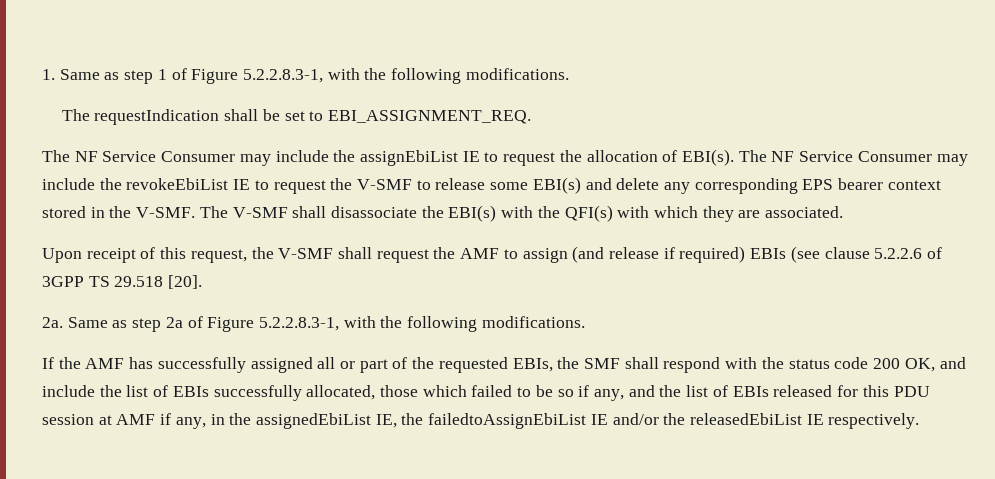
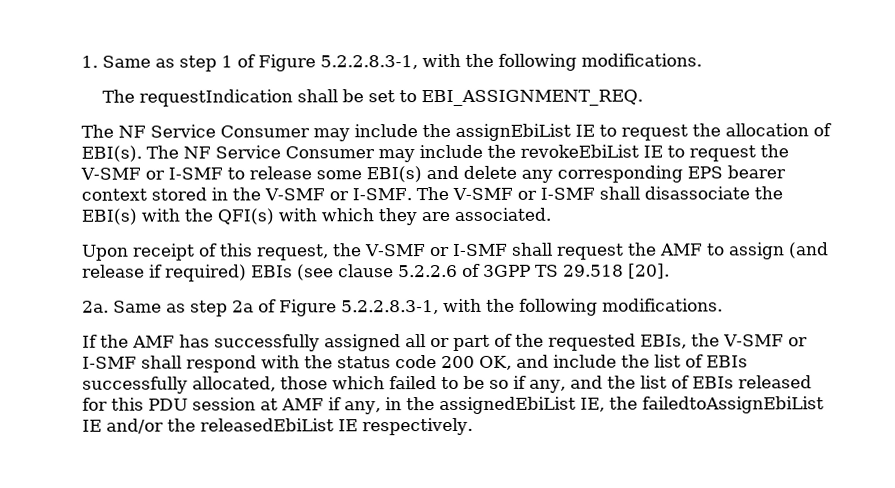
- The NF Service Consumer may include the revokeEbiList IE to request the V-SMF to release some EBI(s) and delete any corresponding EPS bearer context stored in the V-SMF. The V-SMF shall disassociate the EBI(s) with the QFI(s) with which they are associated.
+ The NF Service Consumer may include the revokeEbiList IE to request the V-SMF or I-SMF to release some EBI(s) and delete any corresponding EPS bearer context stored in the V-SMF or I-SMF. The V-SMF or I-SMF shall disassociate the EBI(s) with the QFI(s) with which they are associated.
- Upon receipt of this request, the V-SMF shall request the AMF to assign (and release if required) EBIs (see clause 5.2.2.6 of 3GPP TS 29.518 [20].
+ Upon receipt of this request, the V-SMF or I-SMF shall request the AMF to assign (and release if required) EBIs (see clause 5.2.2.6 of 3GPP TS 29.518 [20].
- If the AMF has successfully assigned all or part of the requested EBIs, the SMF shall respond with the status code 200 OK, and include the list of EBIs successfully allocated, those which failed to be so if any, and the list of EBIs released for this PDU session at AMF if any, in the assignedEbiList IE, the failedtoAssignEbiList IE and/or the releasedEbiList IE respectively.
+ If the AMF has successfully assigned all or part of the requested EBIs, the V-SMF or I-SMF shall respond with the status code 200 OK, and include the list of EBIs successfully allocated, those which failed to be so if any, and the list of EBIs released for this PDU session at AMF if any, in the assignedEbiList IE, the failedtoAssignEbiList IE and/or the releasedEbiList IE respectively.

